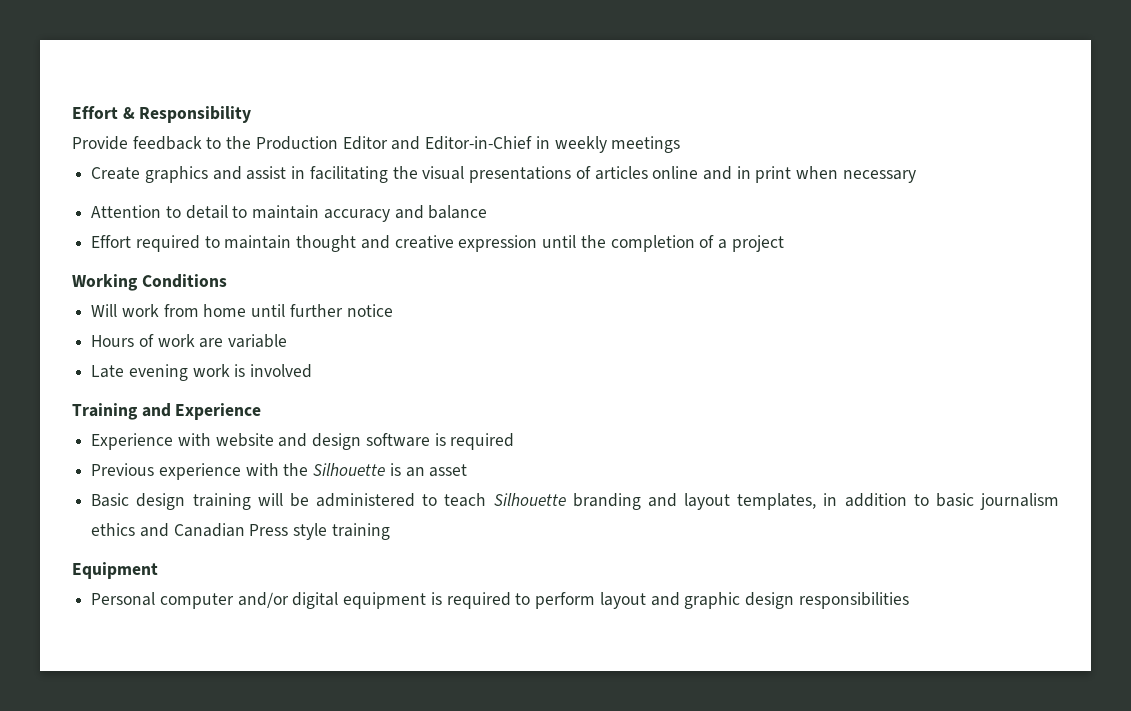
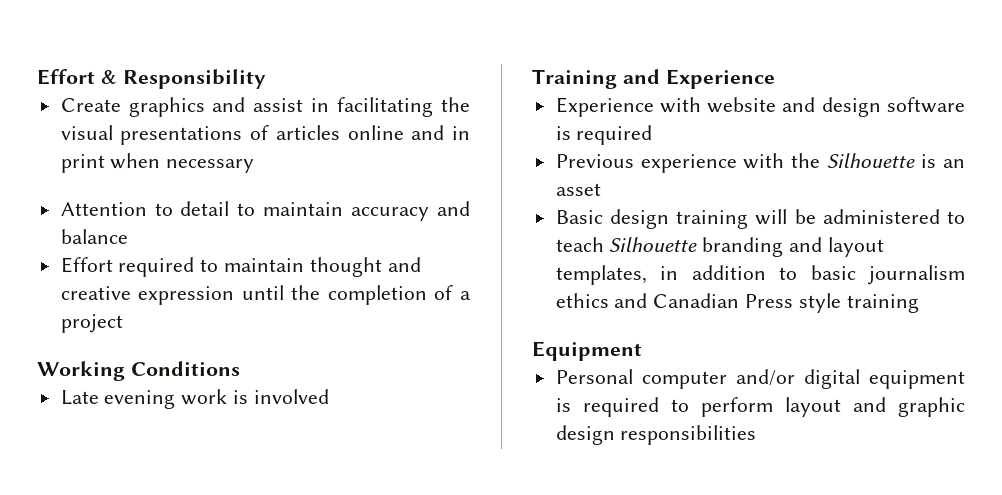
- Provide feedback to the Production Editor and Editor-in-Chief in weekly meetings
- Will work from home until further notice
- Hours of work are variable

